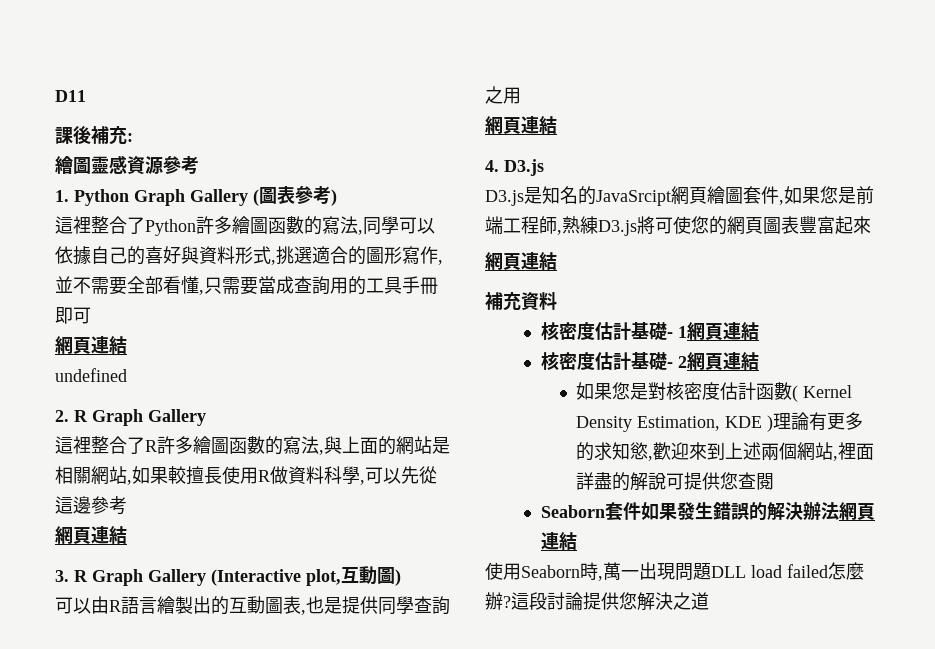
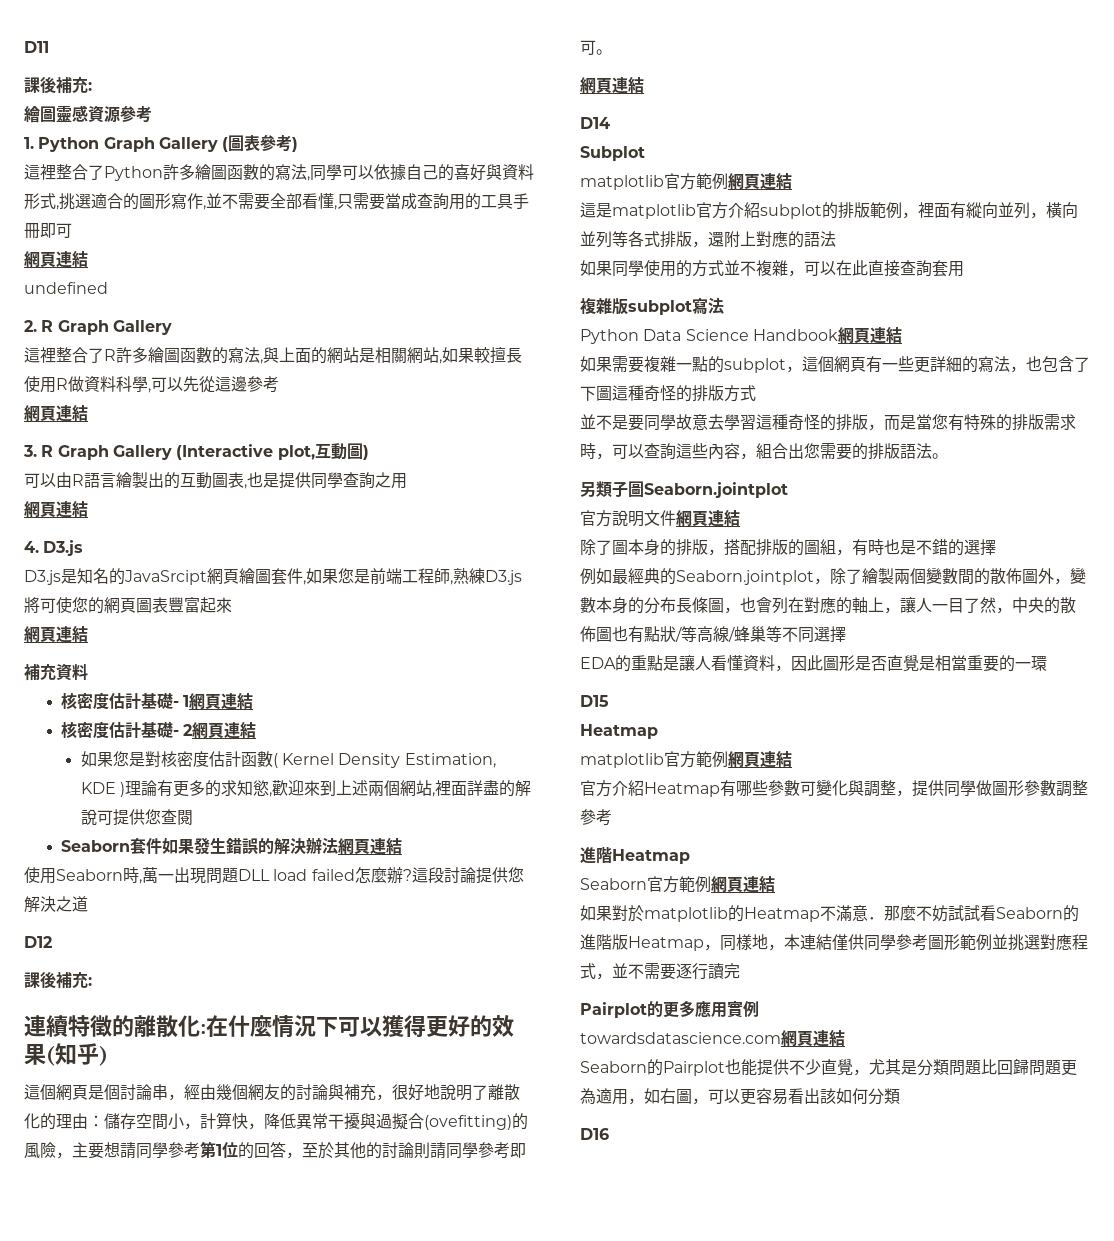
+ D12
+ 課後補充:
+ 連續特徵的離散化:在什麼情況下可以獲得更好的效果(知乎)
+ 這個網頁是個討論串，經由幾個網友的討論與補充，很好地說明了離散化的理由：儲存空間小，計算快，降低異常干擾與過擬合(ovefitting)的風險，主要想請同學參考第1位的回答，至於其他的討論則請同學參考即可。
+ 網頁連結
+ D14
+ Subplot
+ matplotlib官方範例網頁連結
+ 這是matplotlib官方介紹subplot的排版範例，裡面有縱向並列，橫向並列等各式排版，還附上對應的語法
+ 如果同學使用的方式並不複雜，可以在此直接查詢套用
+ 複雜版subplot寫法
+ Python Data Science Handbook網頁連結
+ 如果需要複雜一點的subplot，這個網頁有一些更詳細的寫法，也包含了下圖這種奇怪的排版方式
+ 並不是要同學故意去學習這種奇怪的排版，而是當您有特殊的排版需求時，可以查詢這些內容，組合出您需要的排版語法。
+ 另類子圖Seaborn.jointplot
+ 官方說明文件網頁連結
+ 除了圖本身的排版，搭配排版的圖組，有時也是不錯的選擇
+ 例如最經典的Seaborn.jointplot，除了繪製兩個變數間的散佈圖外，變數本身的分布長條圖，也會列在對應的軸上，讓人一目了然，中央的散佈圖也有點狀/等高線/蜂巢等不同選擇
+ EDA的重點是讓人看懂資料，因此圖形是否直覺是相當重要的一環
+ D15
+ Heatmap
+ matplotlib官方範例網頁連結
+ 官方介紹Heatmap有哪些參數可變化與調整，提供同學做圖形參數調整參考
+ 進階Heatmap
+ Seaborn官方範例網頁連結
+ 如果對於matplotlib的Heatmap不滿意．那麼不妨試試看Seaborn的進階版Heatmap，同樣地，本連結僅供同學參考圖形範例並挑選對應程式，並不需要逐行讀完
+ Pairplot的更多應用實例
+ towardsdatascience.com網頁連結
+ Seaborn的Pairplot也能提供不少直覺，尤其是分類問題比回歸問題更為適用，如右圖，可以更容易看出該如何分類
+ D16

